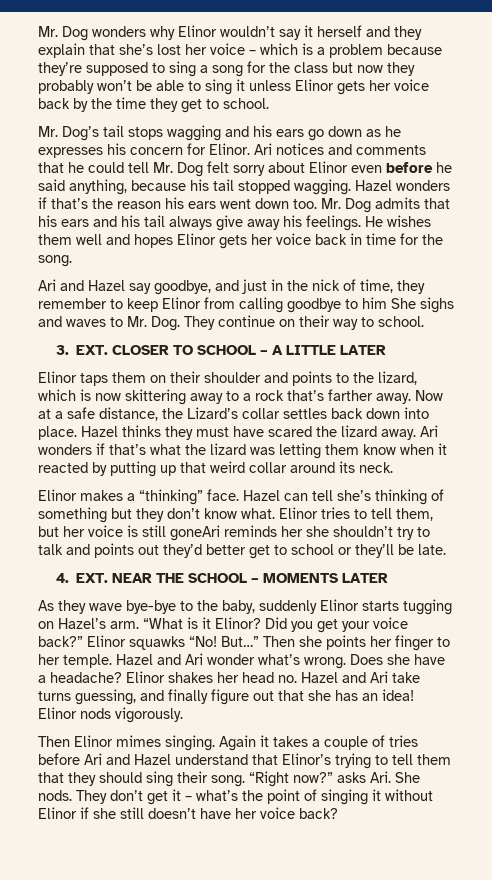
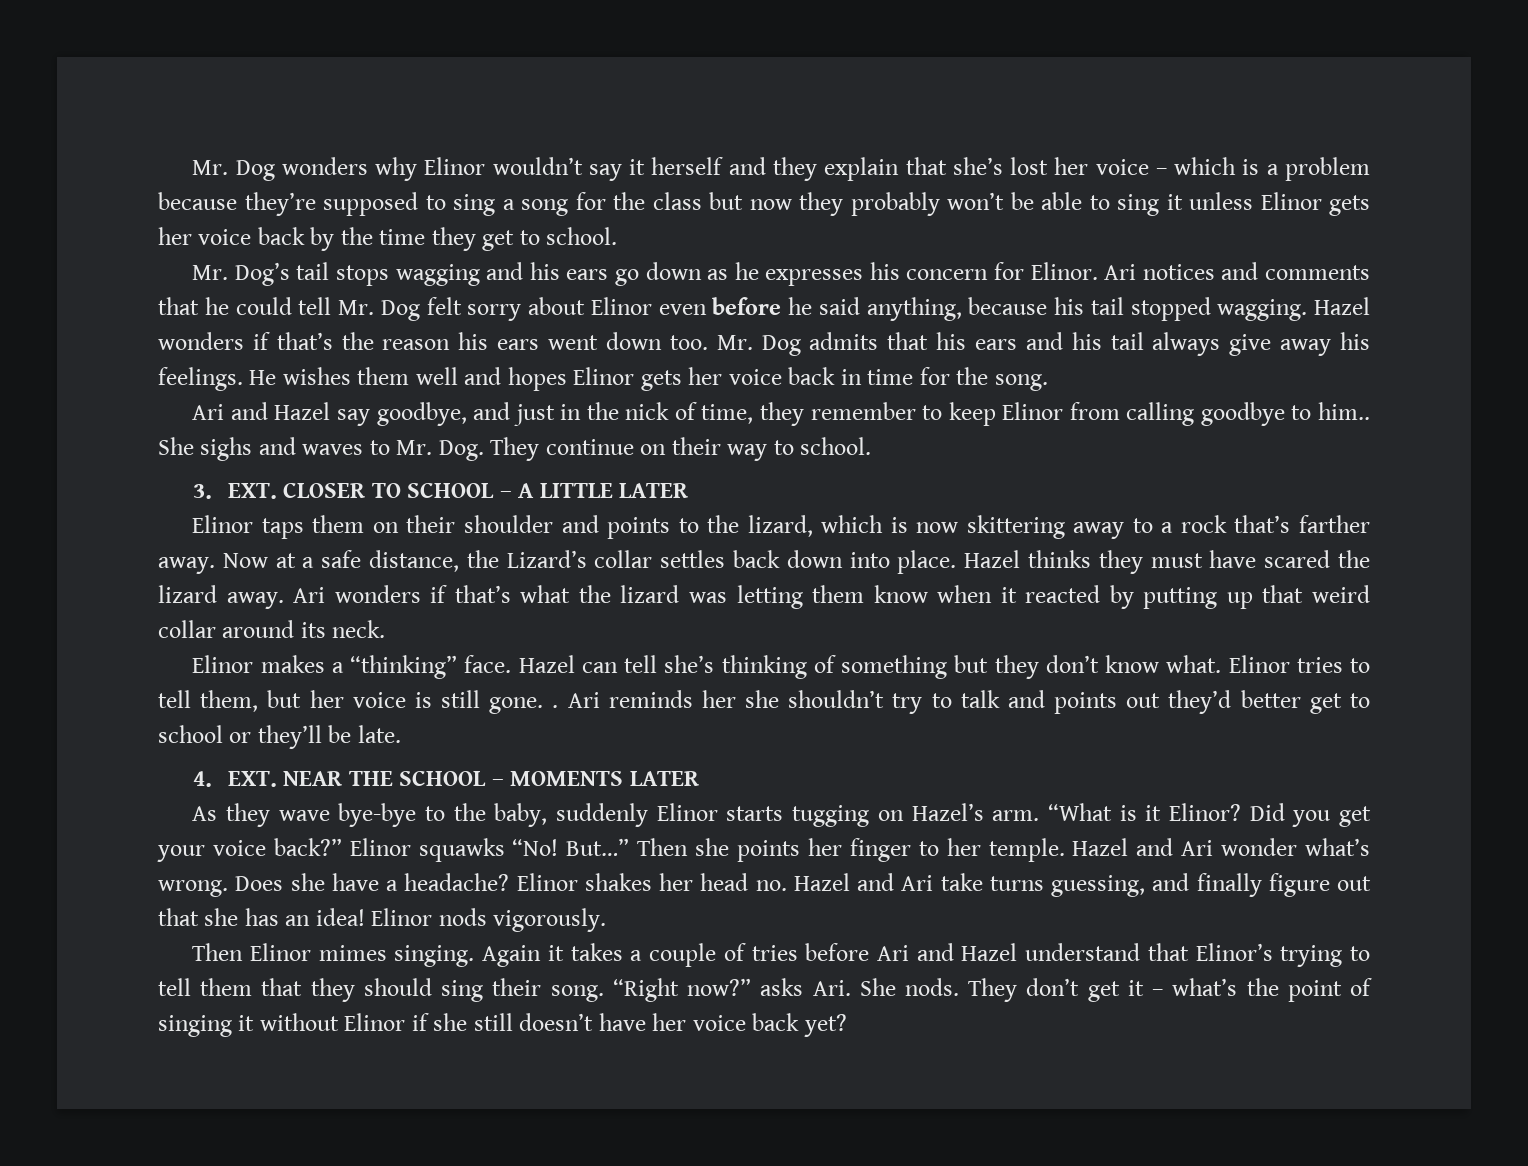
- Ari and Hazel say goodbye, and just in the nick of time, they remember to keep Elinor from calling goodbye to him She sighs and waves to Mr. Dog. They continue on their way to school.
+ Ari and Hazel say goodbye, and just in the nick of time, they remember to keep Elinor from calling goodbye to him.. She sighs and waves to Mr. Dog. They continue on their way to school.
- Elinor tries to tell them, but her voice is still goneAri reminds her she shouldn’t try to talk and points out they’d better get to school or they’ll be late.
+ Elinor tries to tell them, but her voice is still gone. . Ari reminds her she shouldn’t try to talk and points out they’d better get to school or they’ll be late.
- They don’t get it – what’s the point of singing it without Elinor if she still doesn’t have her voice back?
+ They don’t get it – what’s the point of singing it without Elinor if she still doesn’t have her voice back yet?

